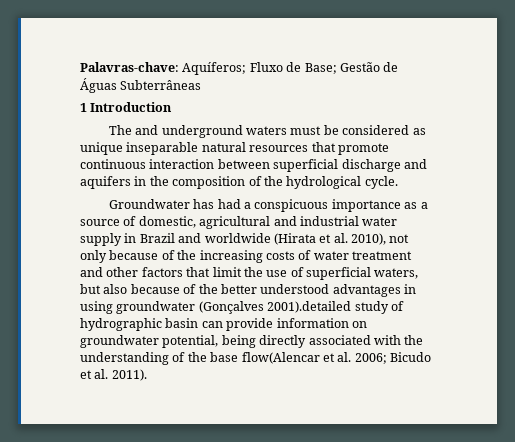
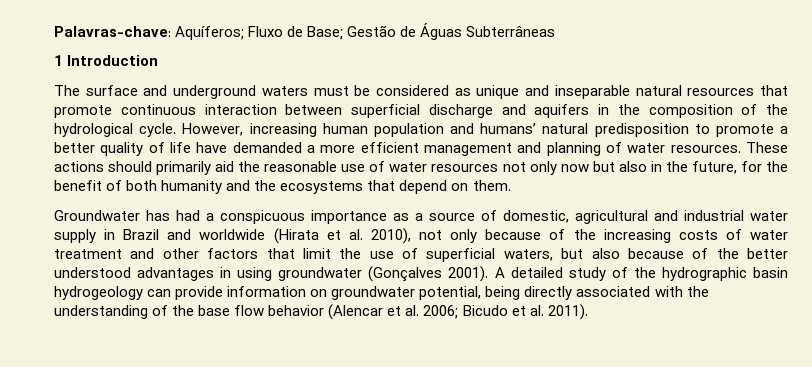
- The and underground waters must be considered as unique inseparable natural resources that promote continuous interaction between superficial discharge and aquifers in the composition of the hydrological cycle.
+ The surface and underground waters must be considered as unique and inseparable natural resources that promote continuous interaction between superficial discharge and aquifers in the composition of the hydrological cycle. However, increasing human population and humans’ natural predisposition to promote a better quality of life have demanded a more efficient management and planning of water resources. These actions should primarily aid the reasonable use of water resources not only now but also in the future, for the benefit of both humanity and the ecosystems that depend on them.
- Groundwater has had a conspicuous importance as a source of domestic, agricultural and industrial water supply in Brazil and worldwide (Hirata et al. 2010), not only because of the increasing costs of water treatment and other factors that limit the use of superficial waters, but also because of the better understood advantages in using groundwater (Gonçalves 2001).detailed study of hydrographic basin can provide information on groundwater potential, being directly associated with the understanding of the base flow(Alencar et al. 2006;
+ Groundwater has had a conspicuous importance as a source of domestic, agricultural and industrial water supply in Brazil and worldwide (Hirata et al. 2010), not only because of the increasing costs of water treatment and other factors that limit the use of superficial waters, but also because of the better understood advantages in using groundwater (Gonçalves 2001). A detailed study of the hydrographic basin hydrogeology can provide information on groundwater potential, being directly associated with the understanding of the base flow behavior (Alencar et al. 2006;

